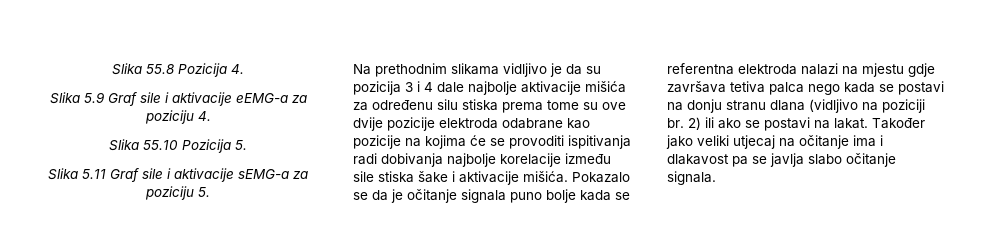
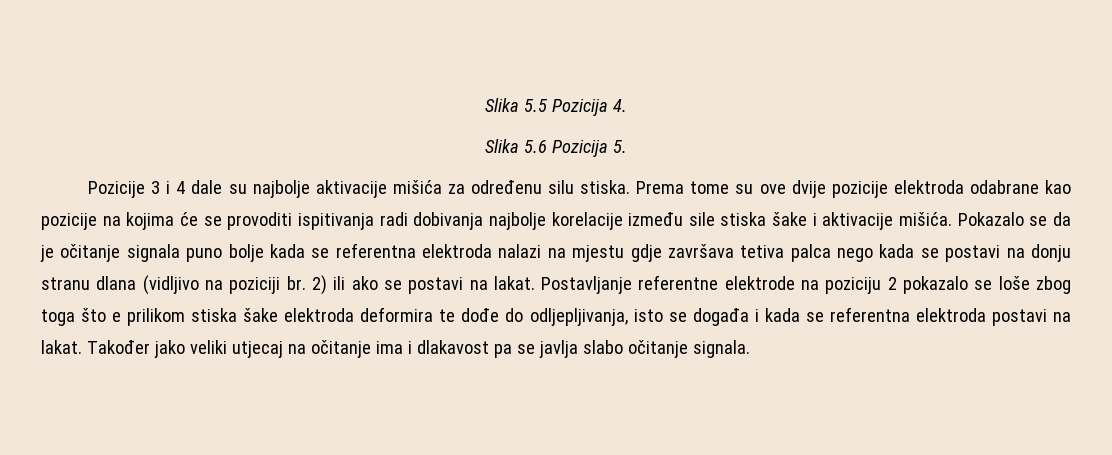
- Slika 55.8 Pozicija 4.
+ Slika 5.5 Pozicija 4.
- Slika 5.9 Graf sile i aktivacije eEMG-a za poziciju 4.
- Slika 55.10 Pozicija 5.
- Slika 5.11 Graf sile i aktivacije sEMG-a za poziciju 5.
- Na prethodnim slikama vidljivo je da su pozicija 3 i 4 dale najbolje aktivacije mišića za određenu silu stiska prema tome su ove dvije pozicije elektroda odabrane kao pozicije na kojima će se provoditi ispitivanja radi dobivanja najbolje korelacije između sile stiska šake i aktivacije mišića.
+ Slika 5.6 Pozicija 5.
+ Pozicije 3 i 4 dale su najbolje aktivacije mišića za određenu silu stiska. Prema tome su ove dvije pozicije elektroda odabrane kao pozicije na kojima će se provoditi ispitivanja radi dobivanja najbolje korelacije između sile stiska šake i aktivacije mišića.
+ Postavljanje referentne elektrode na poziciju 2 pokazalo se loše zbog toga što e prilikom stiska šake elektroda deformira te dođe do odljepljivanja, isto se događa i kada se referentna elektroda postavi na lakat.

